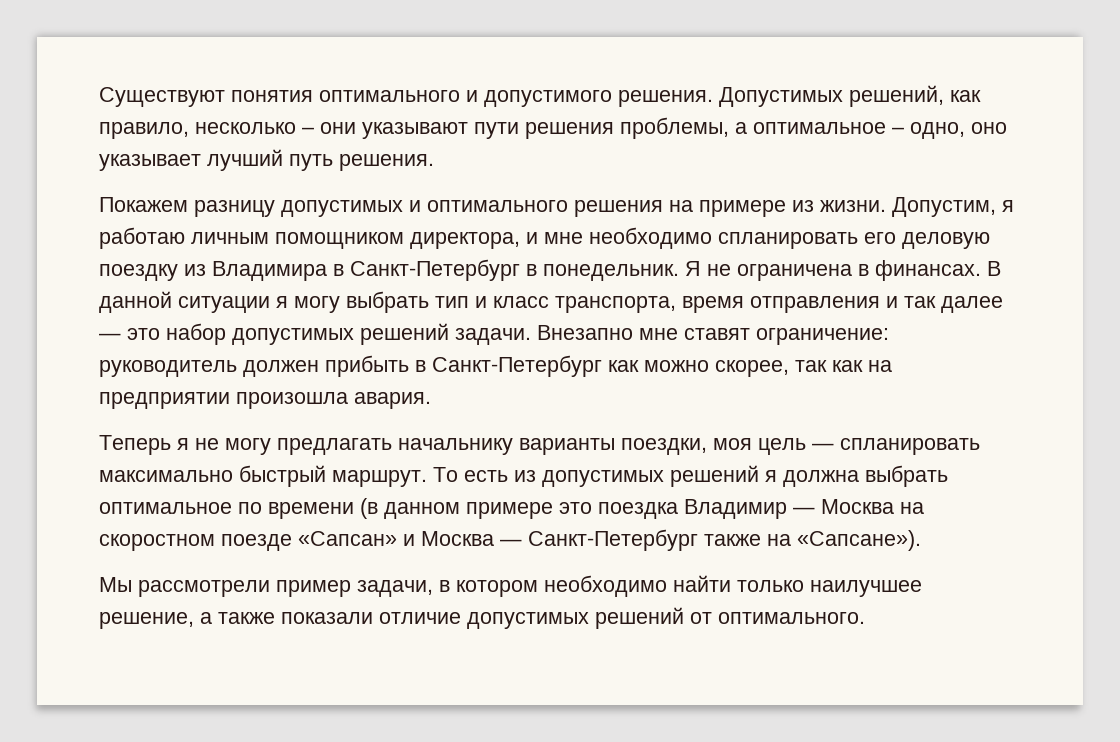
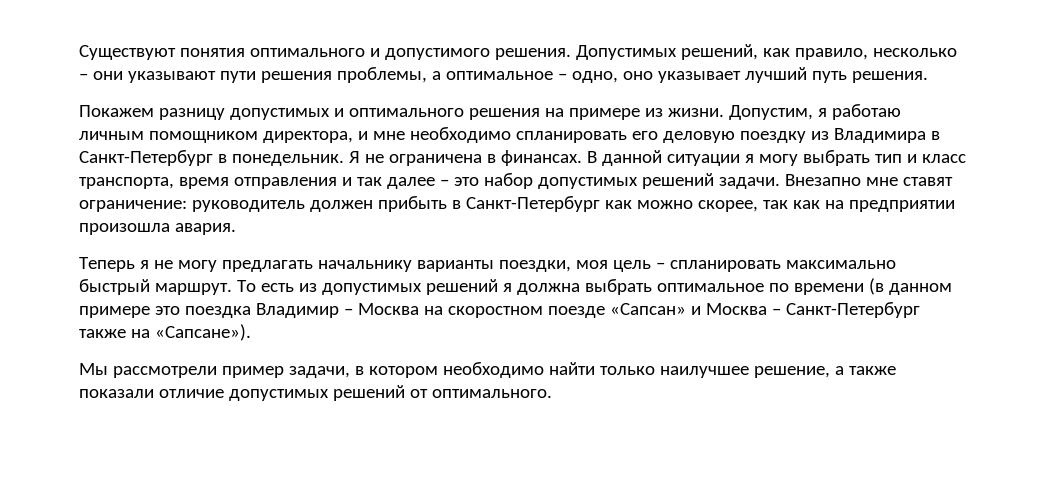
- В данной ситуации я могу выбрать тип и класс транспорта, время отправления и так далее — это набор допустимых решений задачи.
+ В данной ситуации я могу выбрать тип и класс транспорта, время отправления и так далее – это набор допустимых решений задачи.
- Теперь я не могу предлагать начальнику варианты поездки, моя цель — спланировать максимально быстрый маршрут.
+ Теперь я не могу предлагать начальнику варианты поездки, моя цель – спланировать максимально быстрый маршрут.
- То есть из допустимых решений я должна выбрать оптимальное по времени (в данном примере это поездка Владимир — Москва на скоростном поезде «Сапсан» и Москва — Санкт-Петербург также на «Сапсане»).
+ То есть из допустимых решений я должна выбрать оптимальное по времени (в данном примере это поездка Владимир – Москва на скоростном поезде «Сапсан» и Москва – Санкт-Петербург также на «Сапсане»).

